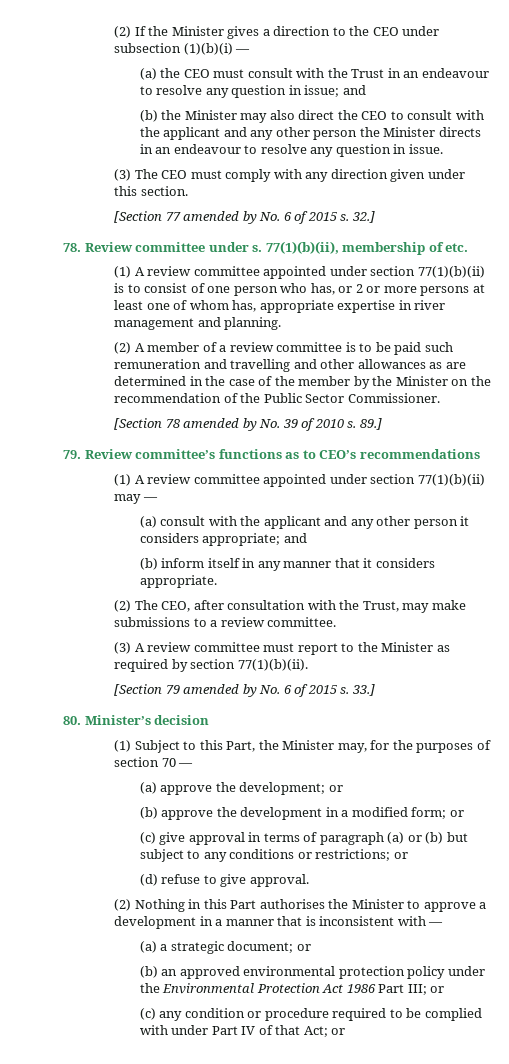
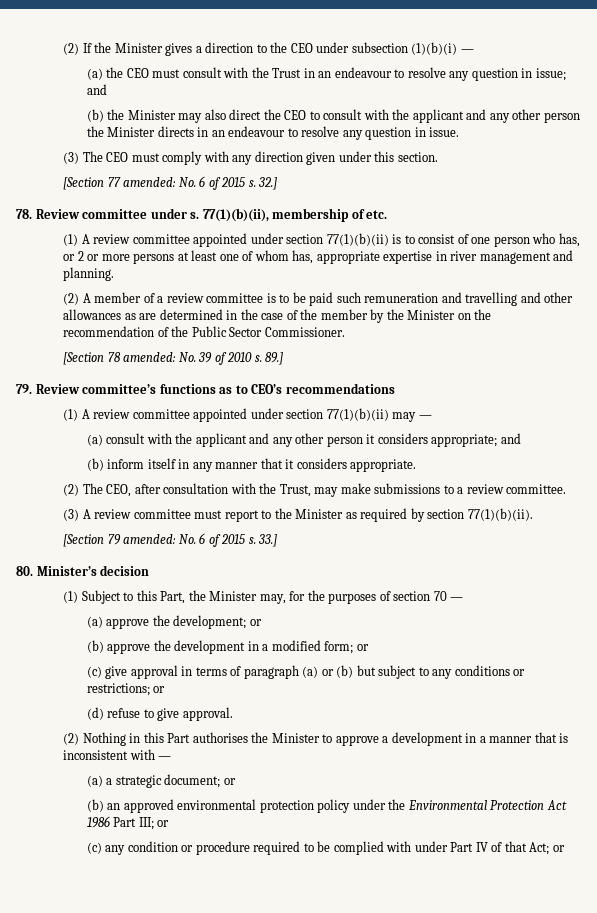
- [Section 77 amended by No. 6 of 2015 s.
+ [Section 77 amended: No. 6 of 2015 s.
- [Section 78 amended by No. 39 of 2010 s.
+ [Section 78 amended: No. 39 of 2010 s.
- [Section 79 amended by No. 6 of 2015 s.
+ [Section 79 amended: No. 6 of 2015 s.

